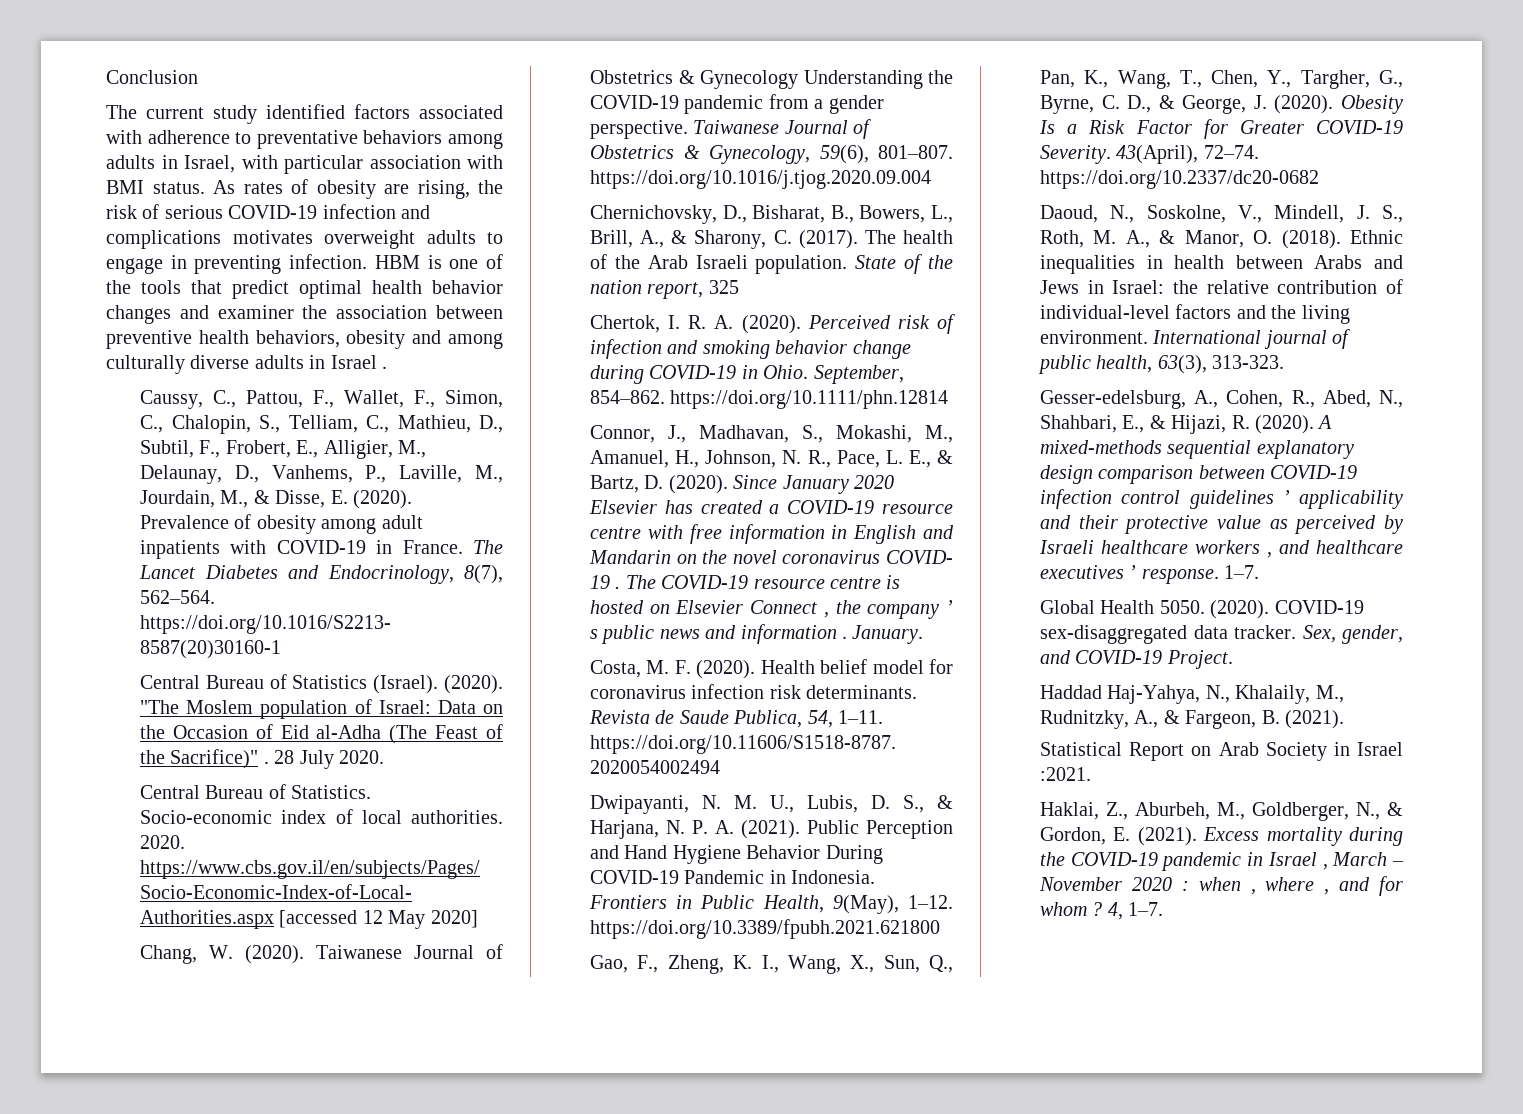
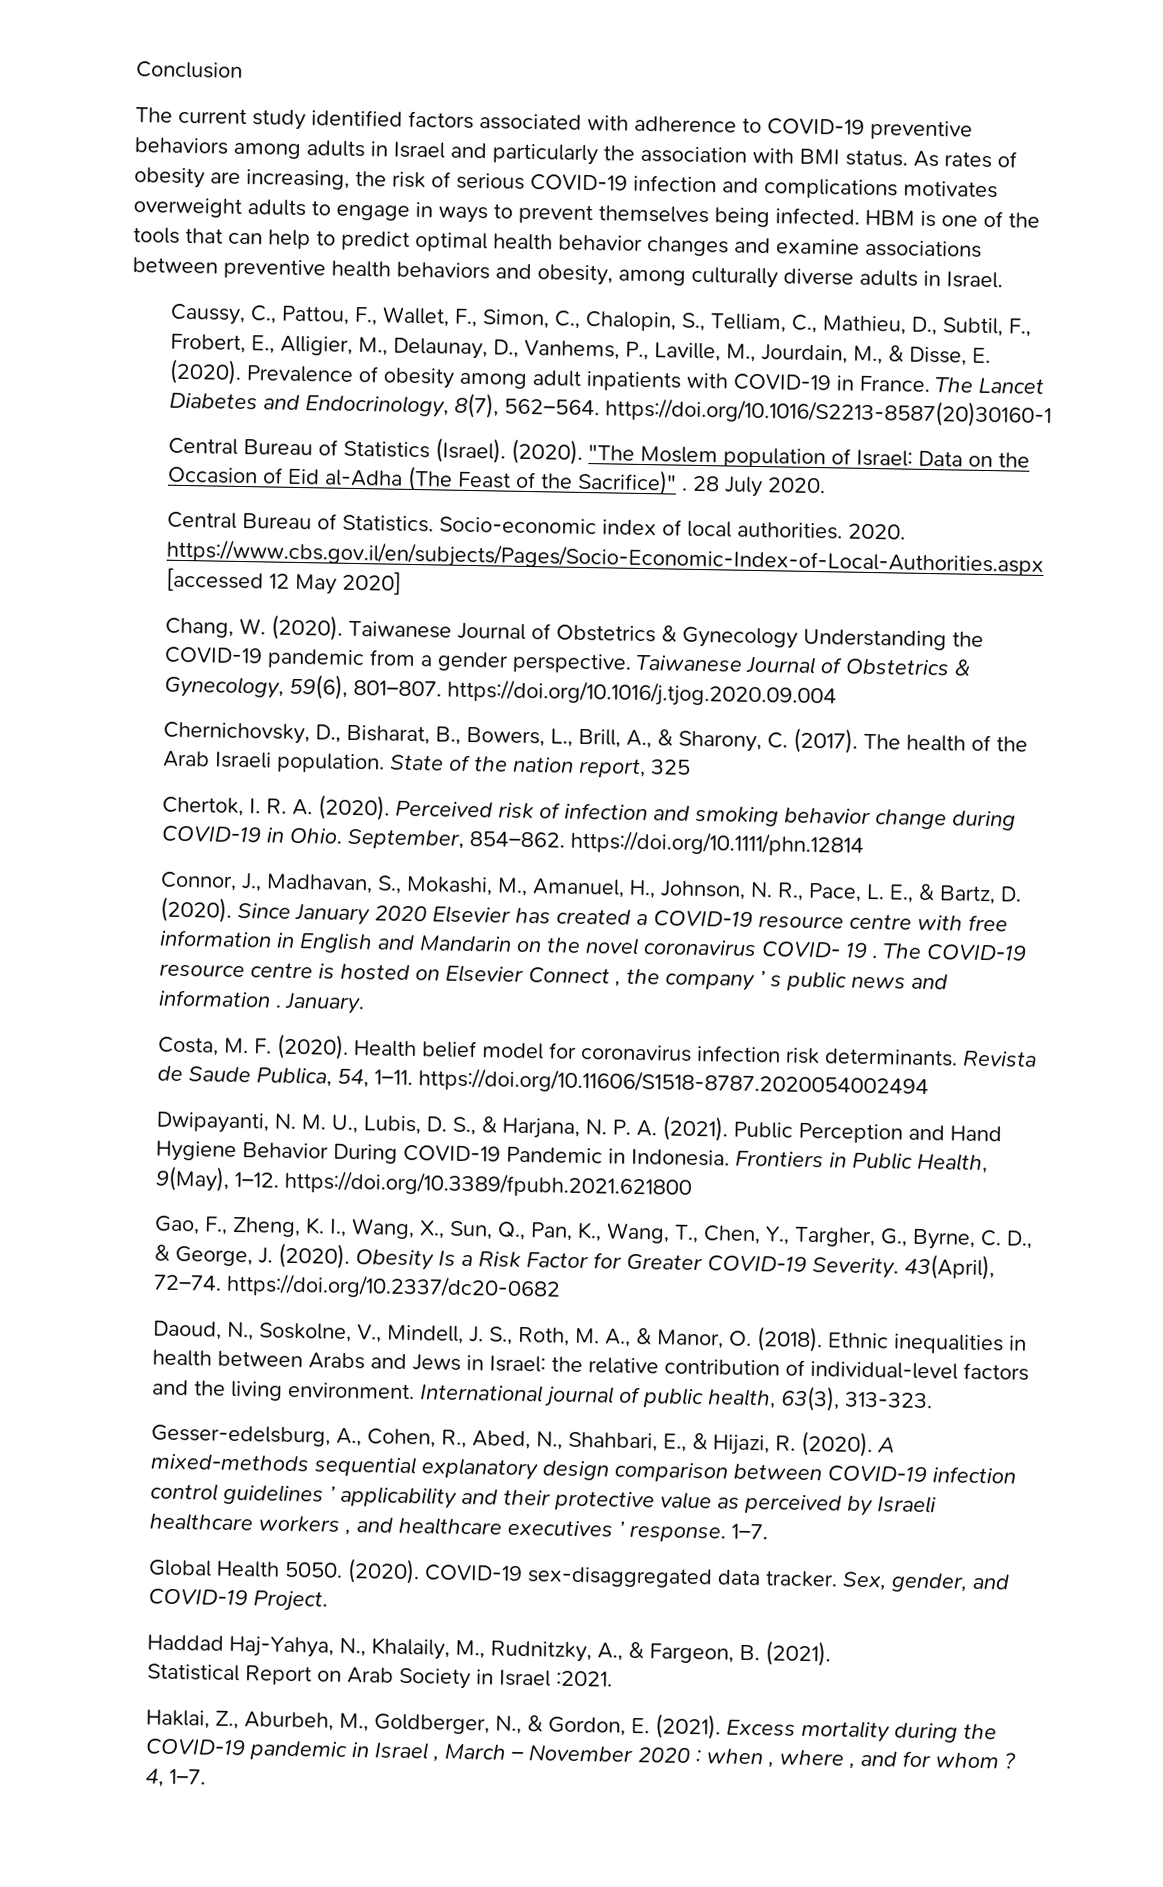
- The current study identified factors associated with adherence to preventative behaviors among adults in Israel, with particular association with BMI status.
+ The current study identified factors associated with adherence to COVID-19 preventive behaviors among adults in Israel and particularly the association with BMI status.
- As rates of obesity are rising, the risk of serious COVID-19 infection and complications motivates overweight adults to engage in preventing infection.
+ As rates of obesity are increasing, the risk of serious COVID-19 infection and complications motivates overweight adults to engage in ways to prevent themselves being infected.
- HBM is one of the tools that predict optimal health behavior changes and examiner the association between preventive health behaviors, obesity and among culturally diverse adults in Israel .
+ HBM is one of the tools that can help to predict optimal health behavior changes and examine associations between preventive health behaviors and obesity, among culturally diverse adults in Israel.

